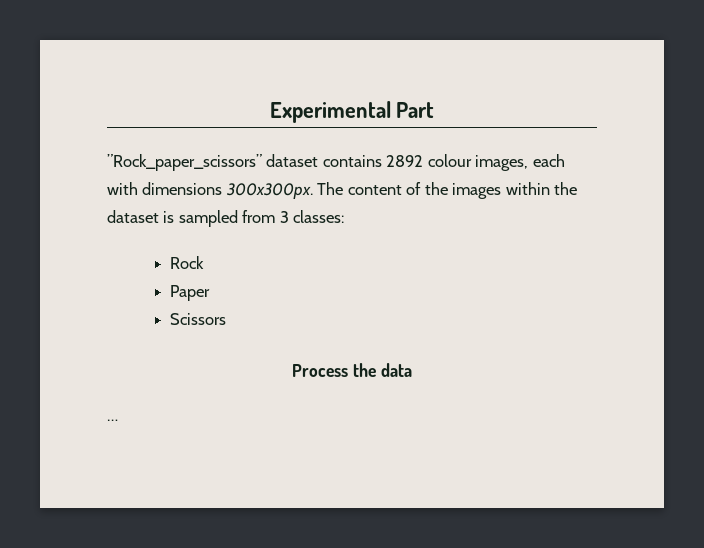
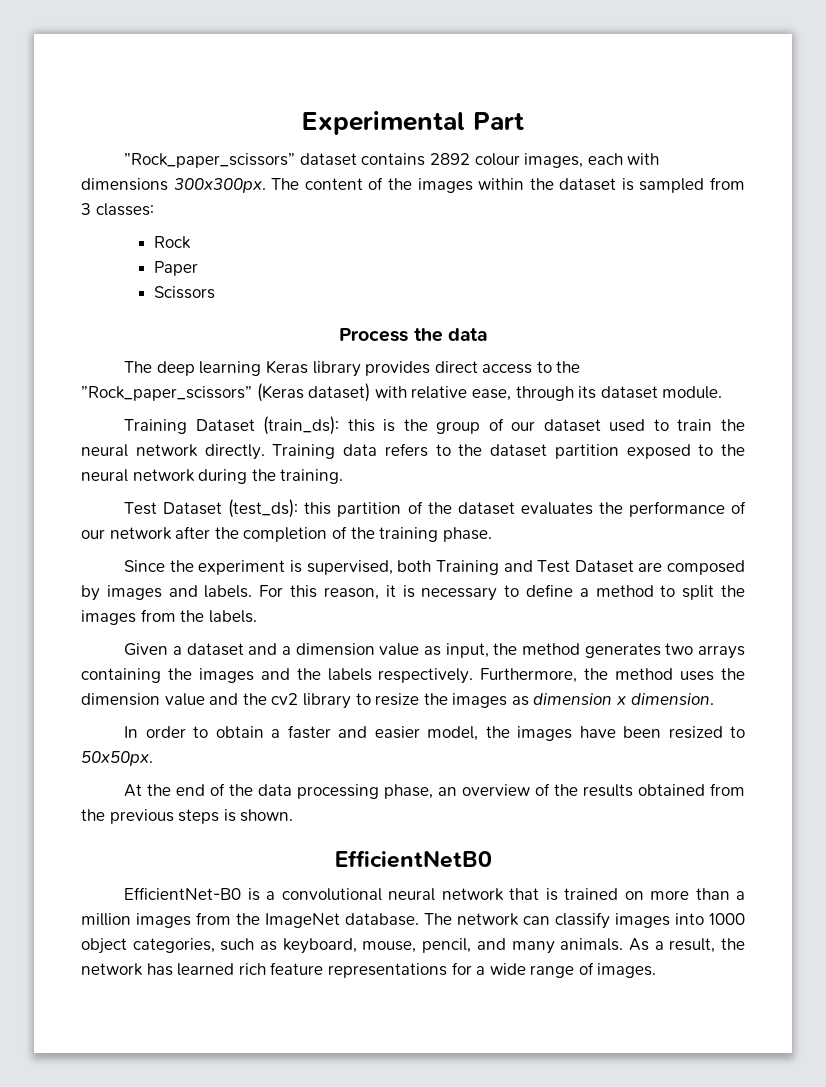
- …
+ The deep learning Keras library provides direct access to the ”Rock_paper_scissors” (Keras dataset) with relative ease, through its dataset module.
+ Training Dataset (train_ds): this is the group of our dataset used to train the neural network directly. Training data refers to the dataset partition exposed to the neural network during the training.
+ Test Dataset (test_ds): this partition of the dataset evaluates the performance of our network after the completion of the training phase.
+ Since the experiment is supervised, both Training and Test Dataset are composed by images and labels. For this reason, it is necessary to define a method to split the images from the labels.
+ Given a dataset and a dimension value as input, the method generates two arrays containing the images and the labels respectively. Furthermore, the method uses the dimension value and the cv2 library to resize the images as dimension x dimension.
+ In order to obtain a faster and easier model, the images have been resized to 50x50px.
+ At the end of the data processing phase, an overview of the results obtained from the previous steps is shown.
+ EfficientNetB0
+ EfficientNet-B0 is a convolutional neural network that is trained on more than a million images from the ImageNet database. The network can classify images into 1000 object categories, such as keyboard, mouse, pencil, and many animals. As a result, the network has learned rich feature representations for a wide range of images.

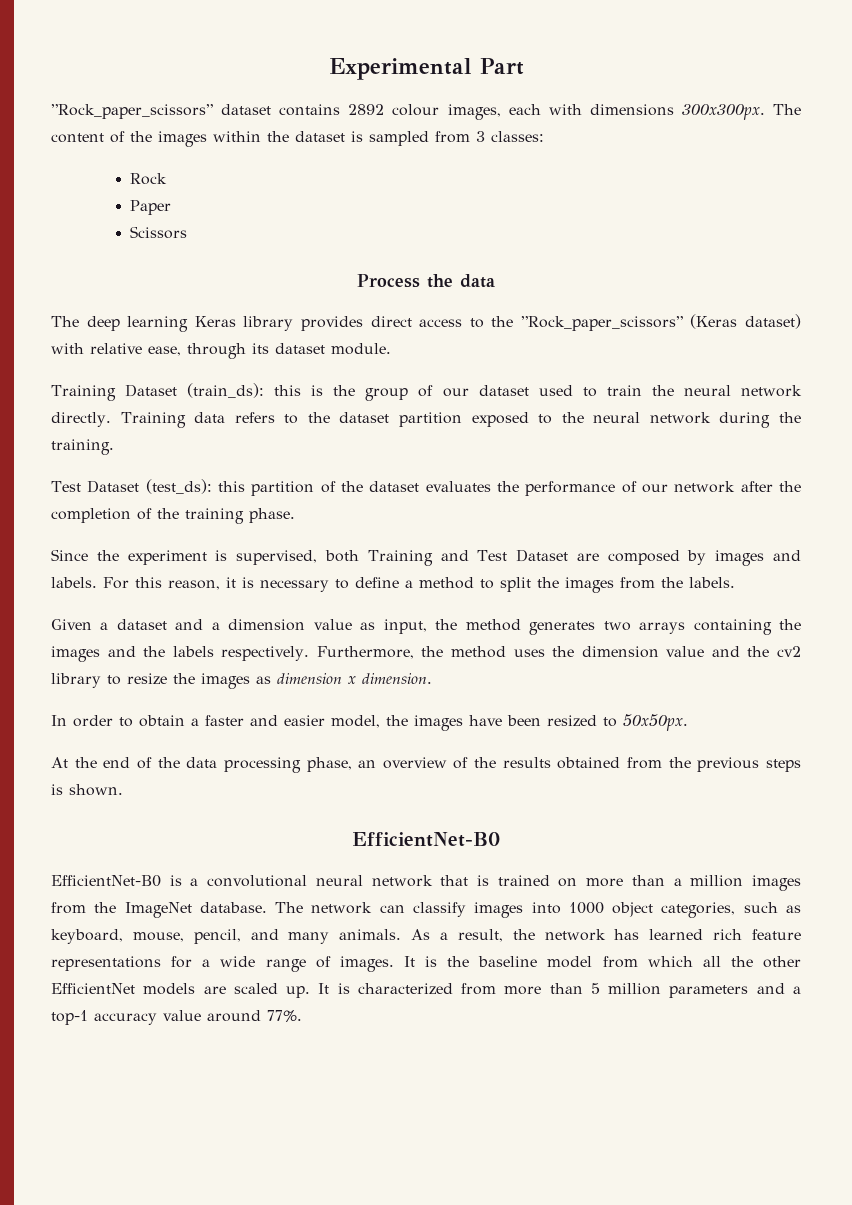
  At the end of the data processing phase, an overview of the results obtained from the previous steps is shown.
- EfficientNetB0
+ EfficientNet-B0
+ It is the baseline model from which all the other EfficientNet models are scaled up. It is characterized from more than 5 million parameters and a top-1 accuracy value around 77%.

